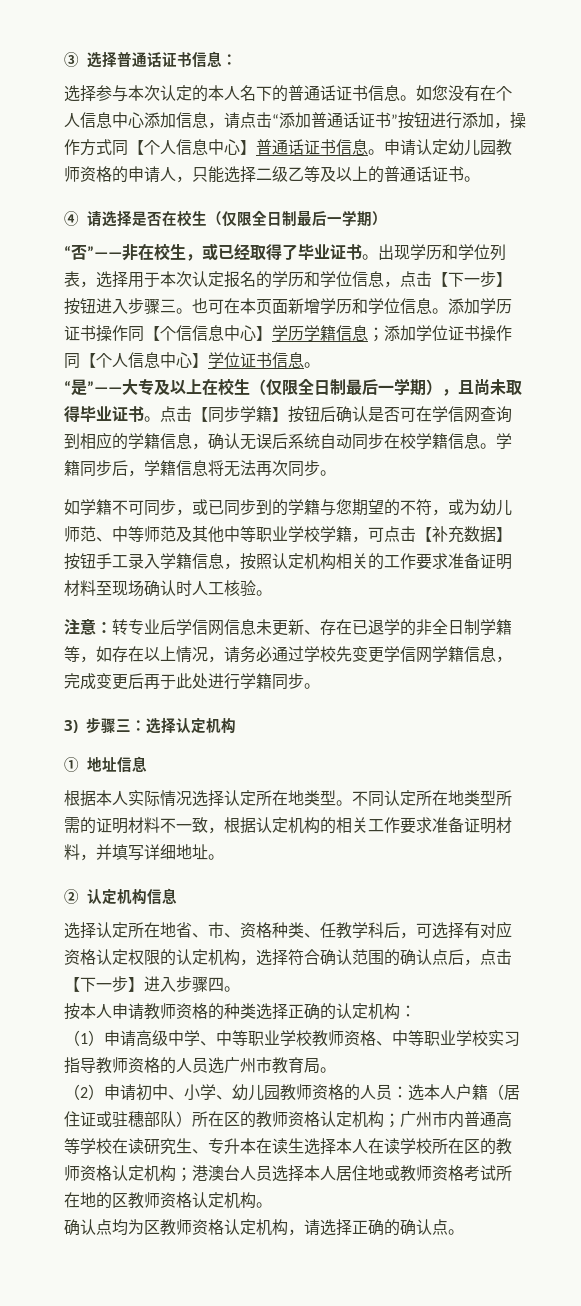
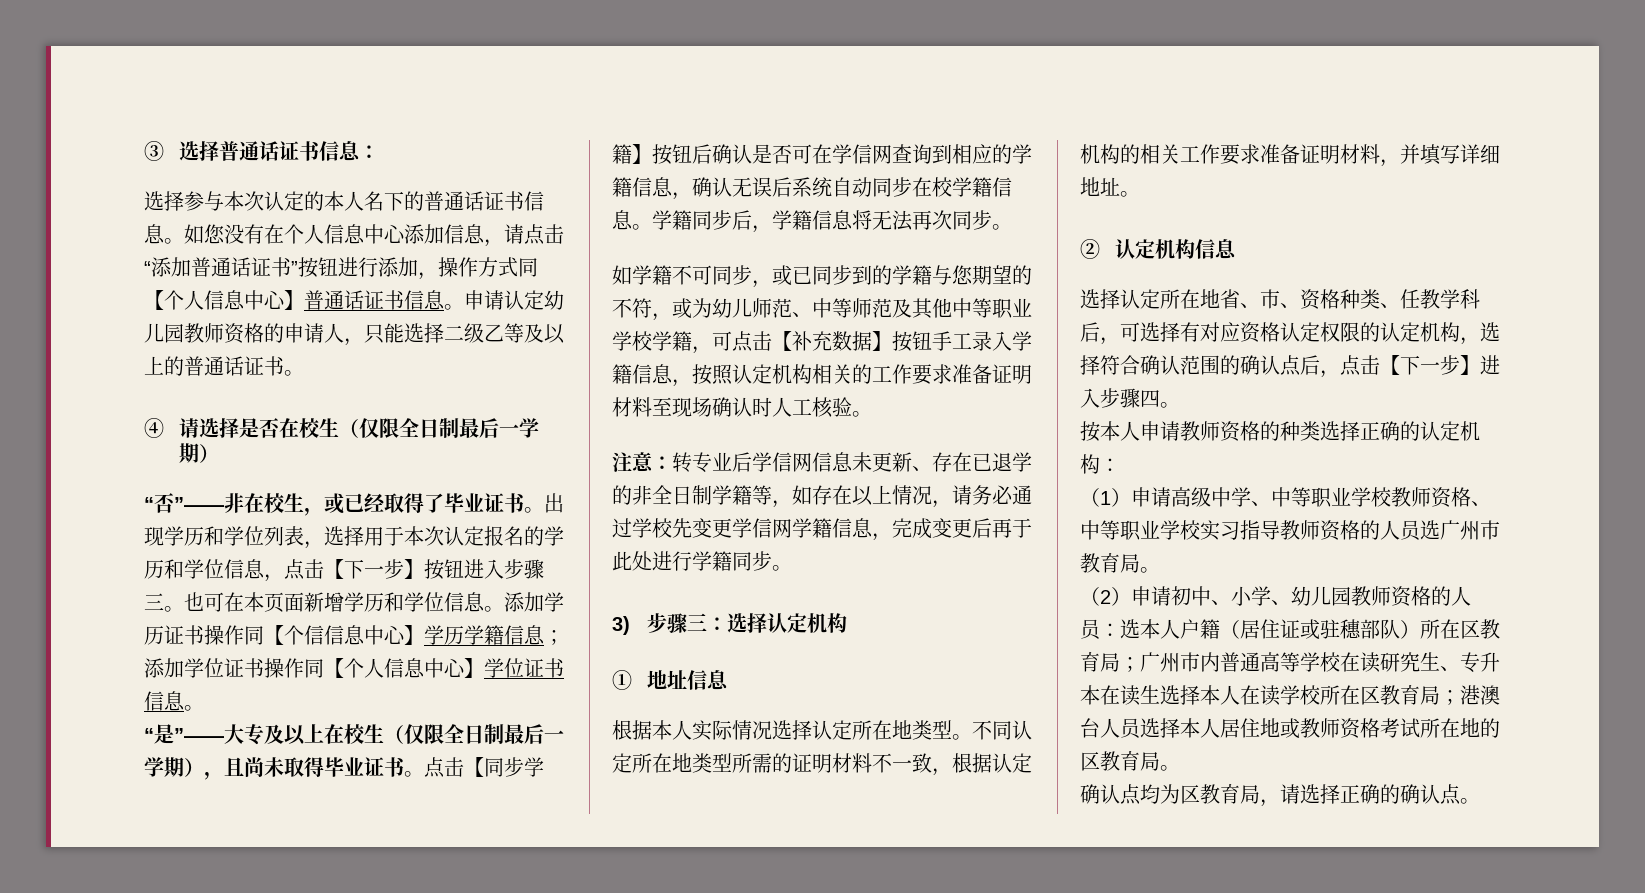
- （2）申请初中、小学、幼儿园教师资格的人员：选本人户籍（居住证或驻穗部队）所在区的教师资格认定机构；广州市内普通高等学校在读研究生、专升本在读生选择本人在读学校所在区的教师资格认定机构；港澳台人员选择本人居住地或教师资格考试所在地的区教师资格认定机构。
+ （2）申请初中、小学、幼儿园教师资格的人员：选本人户籍（居住证或驻穗部队）所在区教育局；广州市内普通高等学校在读研究生、专升本在读生选择本人在读学校所在区教育局；港澳台人员选择本人居住地或教师资格考试所在地的区教育局。
- 确认点均为区教师资格认定机构，请选择正确的确认点。
+ 确认点均为区教育局，请选择正确的确认点。

